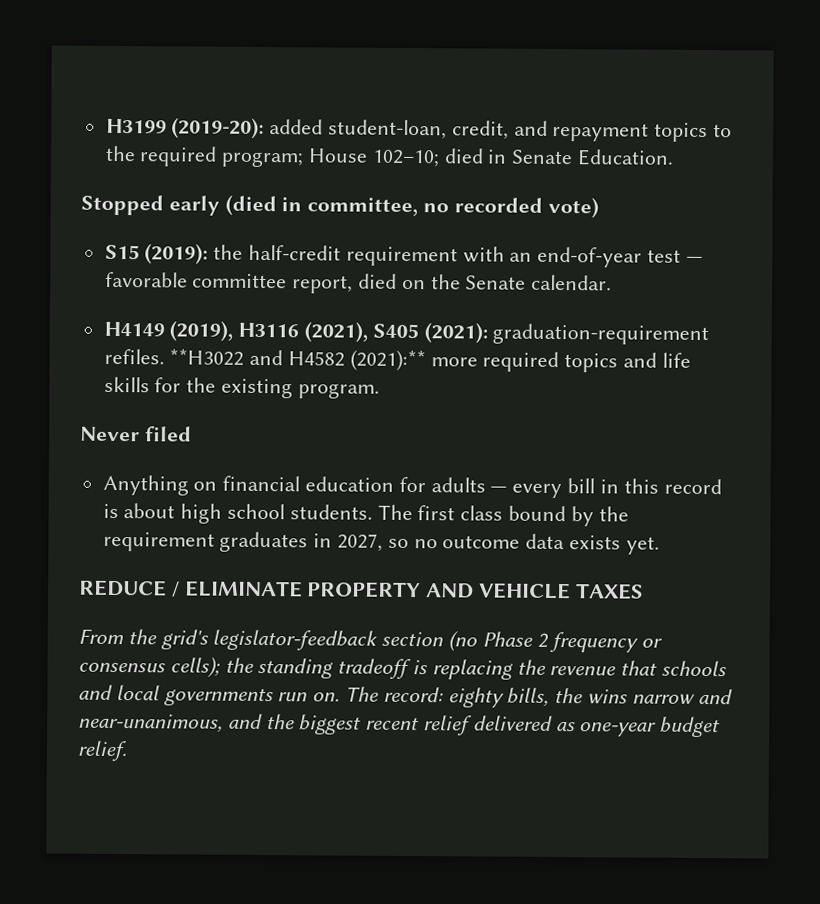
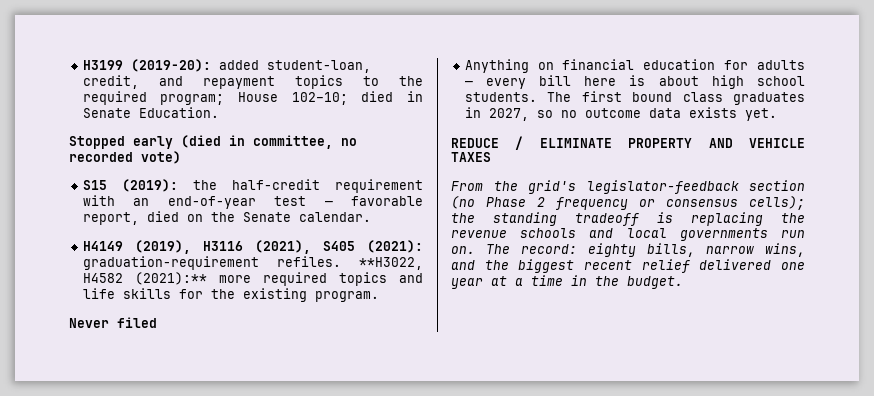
- S15 (2019): the half-credit requirement with an end-of-year test — favorable committee report, died on the Senate calendar.
+ S15 (2019): the half-credit requirement with an end-of-year test — favorable report, died on the Senate calendar.
- **H3022 and H4582 (2021):** more required topics and life skills for the existing program.
+ **H3022, H4582 (2021):** more required topics and life skills for the existing program.
- Anything on financial education for adults — every bill in this record is about high school students.
+ Anything on financial education for adults — every bill here is about high school students.
- The first class bound by the requirement graduates in 2027, so no outcome data exists yet.
+ The first bound class graduates in 2027, so no outcome data exists yet.
- From the grid's legislator-feedback section (no Phase 2 frequency or consensus cells); the standing tradeoff is replacing the revenue that schools and local governments run on.
+ From the grid's legislator-feedback section (no Phase 2 frequency or consensus cells); the standing tradeoff is replacing the revenue schools and local governments run on.
- The record: eighty bills, the wins narrow and near-unanimous, and the biggest recent relief delivered as one-year budget relief.
+ The record: eighty bills, narrow wins, and the biggest recent relief delivered one year at a time in the budget.

